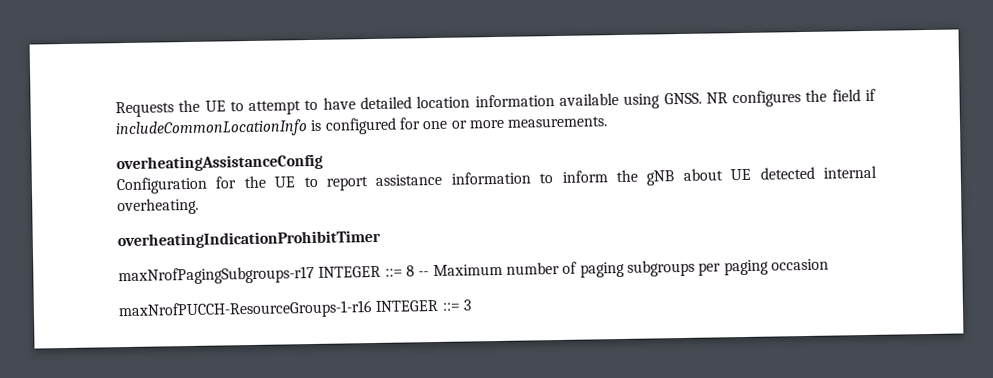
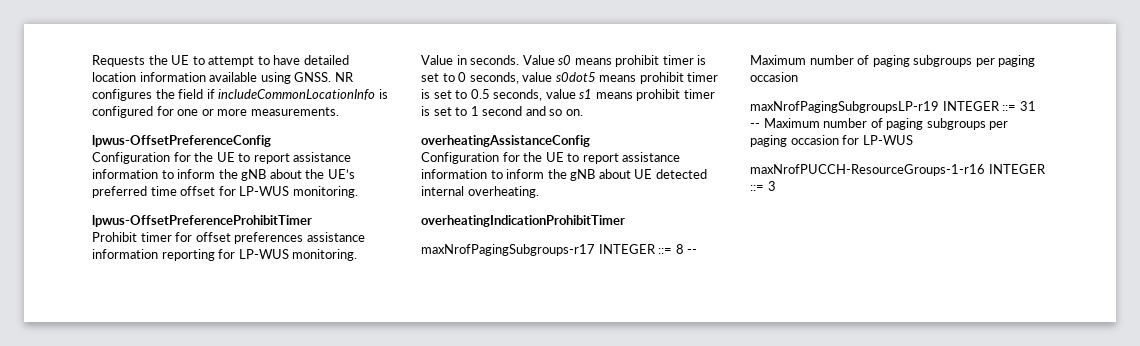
+ lpwus-OffsetPreferenceConfig
+ Configuration for the UE to report assistance information to inform the gNB about the UE’s preferred time offset for LP-WUS monitoring.
+ lpwus-OffsetPreferenceProhibitTimer
+ Prohibit timer for offset preferences assistance information reporting for LP-WUS monitoring. Value in seconds. Value s0 means prohibit timer is set to 0 seconds, value s0dot5 means prohibit timer is set to 0.5 seconds, value s1 means prohibit timer is set to 1 second and so on.
+ maxNrofPagingSubgroupsLP-r19 INTEGER ::= 31 -- Maximum number of paging subgroups per paging occasion for LP-WUS

